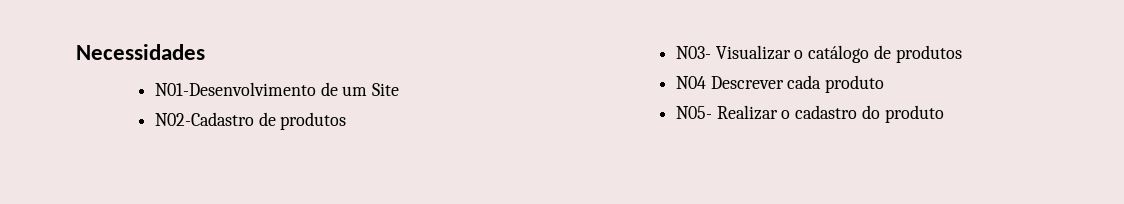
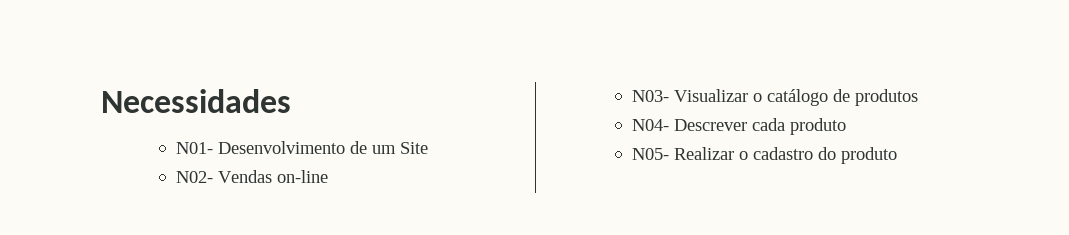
- N01-Desenvolvimento de um Site
+ N01- Desenvolvimento de um Site
- N02-Cadastro de produtos
+ N02- Vendas on-line
- N04 Descrever cada produto
+ N04- Descrever cada produto

